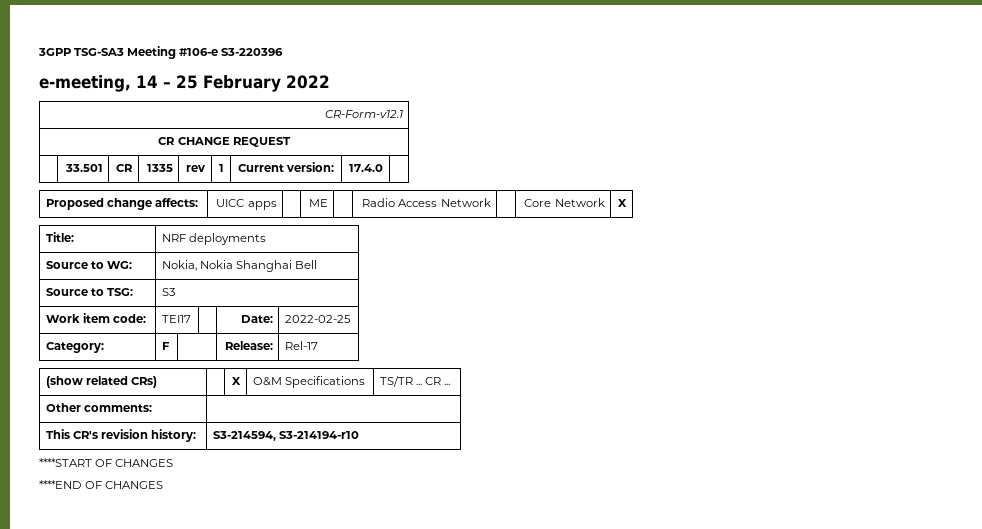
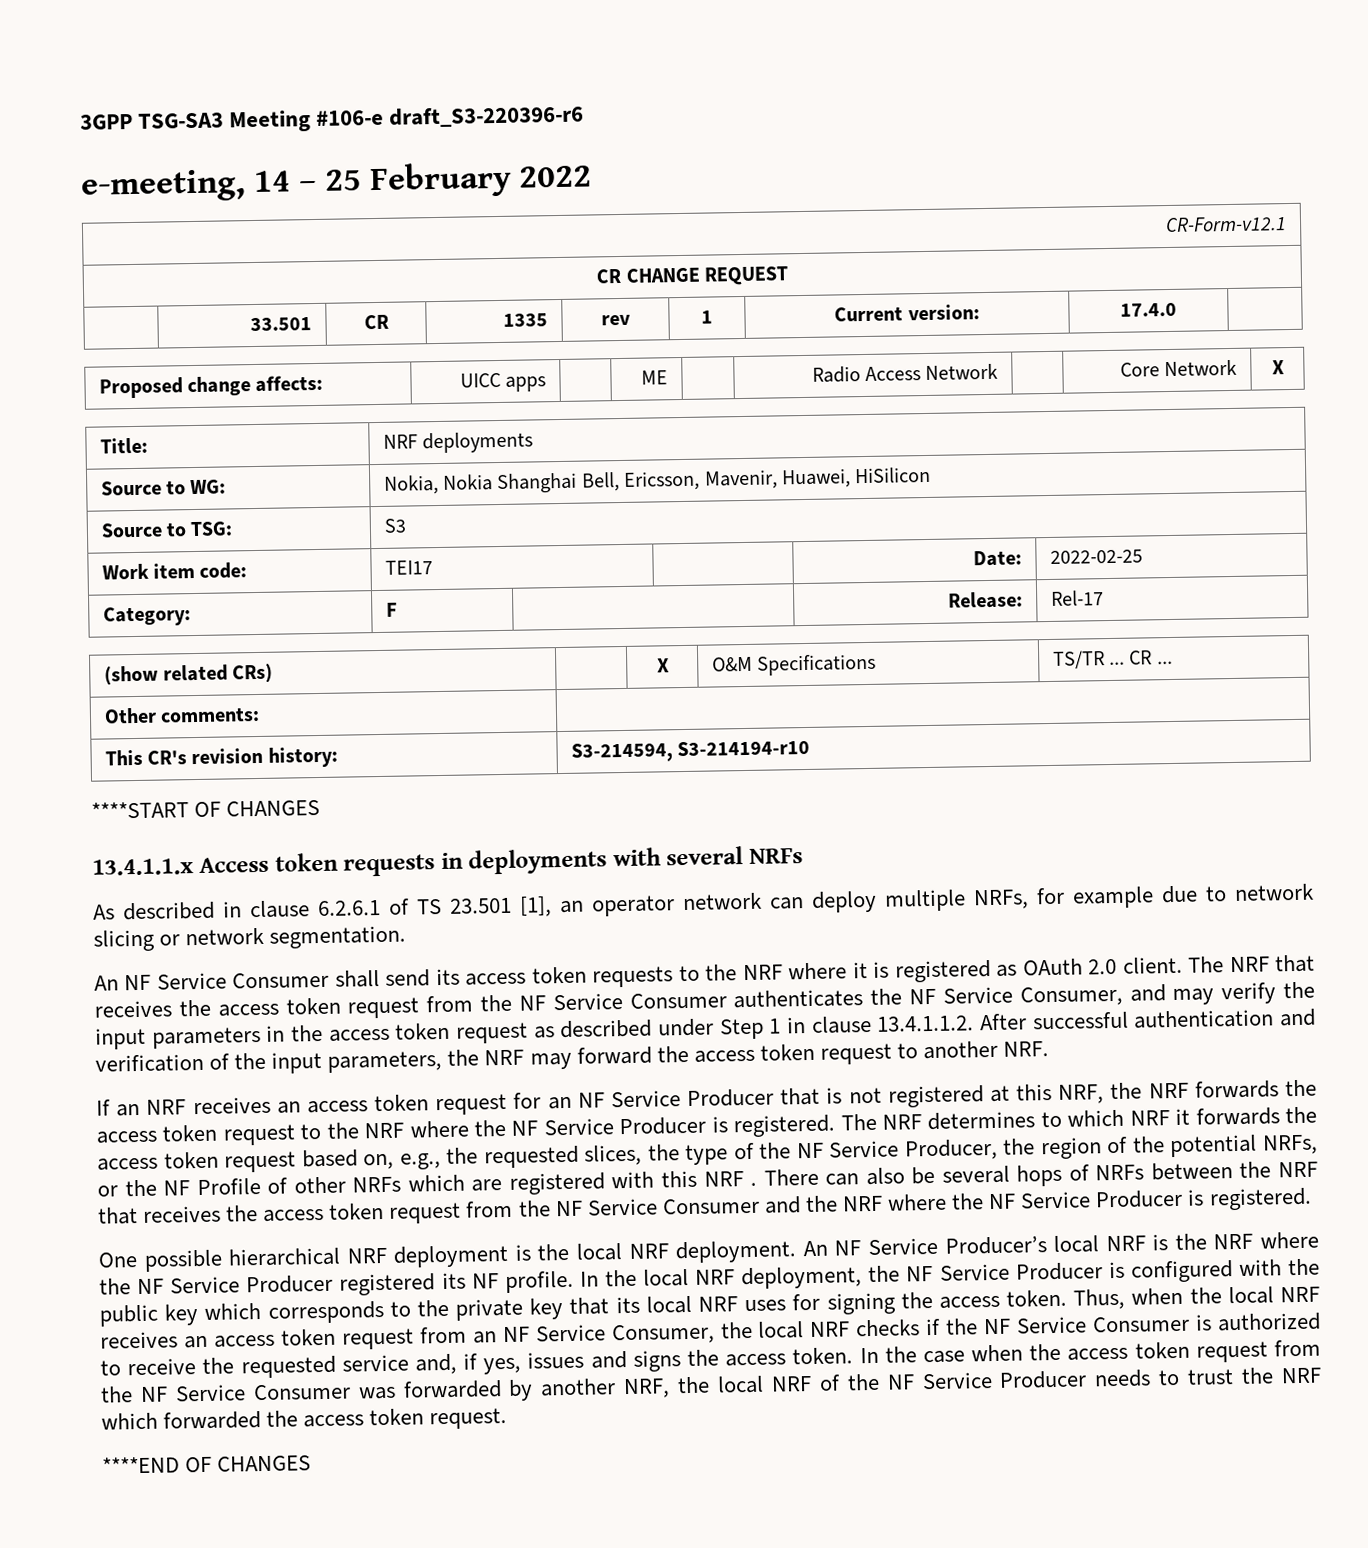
- 3GPP TSG-SA3 Meeting #106-e S3-220396
+ 3GPP TSG-SA3 Meeting #106-e draft_S3-220396-r6
- Source to WG: | Nokia, Nokia Shanghai Bell
+ Source to WG: | Nokia, Nokia Shanghai Bell, Ericsson, Mavenir, Huawei, HiSilicon
+ 13.4.1.1.x Access token requests in deployments with several NRFs
+ As described in clause 6.2.6.1 of TS 23.501 [1], an operator network can deploy multiple NRFs, for example due to network slicing or network segmentation.
+ An NF Service Consumer shall send its access token requests to the NRF where it is registered as OAuth 2.0 client. The NRF that receives the access token request from the NF Service Consumer authenticates the NF Service Consumer, and may verify the input parameters in the access token request as described under Step 1 in clause 13.4.1.1.2. After successful authentication and verification of the input parameters, the NRF may forward the access token request to another NRF.
+ If an NRF receives an access token request for an NF Service Producer that is not registered at this NRF, the NRF forwards the access token request to the NRF where the NF Service Producer is registered. The NRF determines to which NRF it forwards the access token request based on, e.g., the requested slices, the type of the NF Service Producer, the region of the potential NRFs, or the NF Profile of other NRFs which are registered with this NRF . There can also be several hops of NRFs between the NRF that receives the access token request from the NF Service Consumer and the NRF where the NF Service Producer is registered.
+ One possible hierarchical NRF deployment is the local NRF deployment. An NF Service Producer’s local NRF is the NRF where the NF Service Producer registered its NF profile. In the local NRF deployment, the NF Service Producer is configured with the public key which corresponds to the private key that its local NRF uses for signing the access token. Thus, when the local NRF receives an access token request from an NF Service Consumer, the local NRF checks if the NF Service Consumer is authorized to receive the requested service and, if yes, issues and signs the access token. In the case when the access token request from the NF Service Consumer was forwarded by another NRF, the local NRF of the NF Service Producer needs to trust the NRF which forwarded the access token request.

